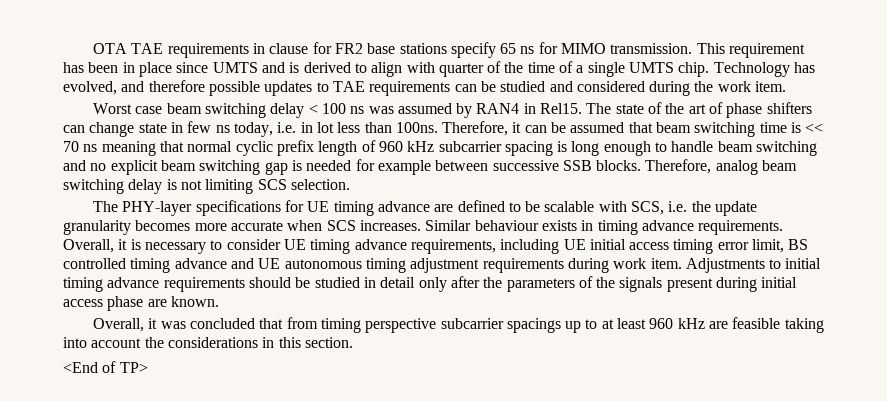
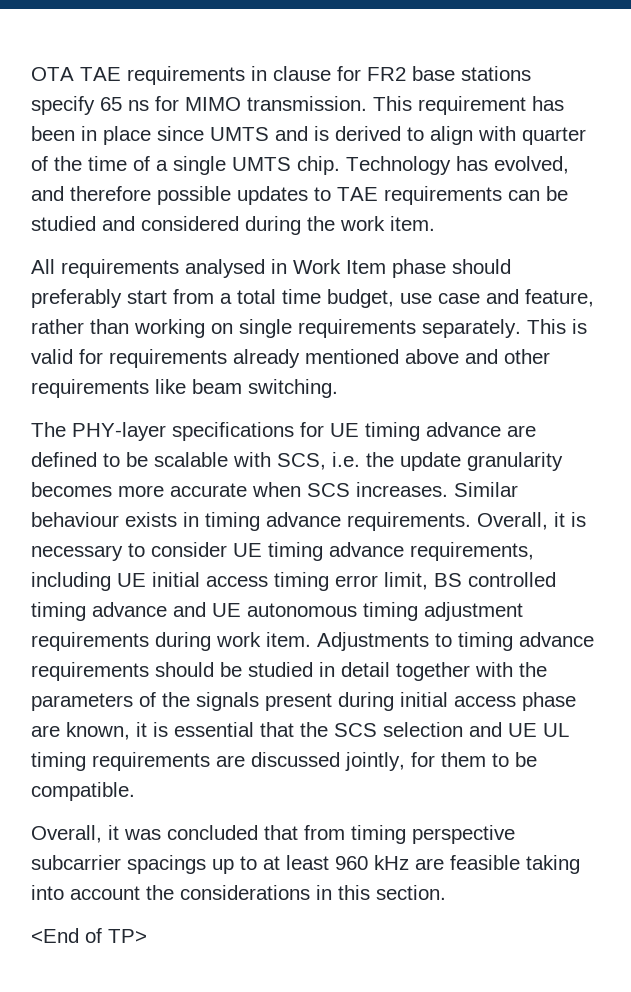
- Worst case beam switching delay < 100 ns was assumed by RAN4 in Rel15. The state of the art of phase shifters can change state in few ns today, i.e. in lot less than 100ns. Therefore, it can be assumed that beam switching time is << 70 ns meaning that normal cyclic prefix length of 960 kHz subcarrier spacing is long enough to handle beam switching and no explicit beam switching gap is needed for example between successive SSB blocks. Therefore, analog beam switching delay is not limiting SCS selection.
+ All requirements analysed in Work Item phase should preferably start from a total time budget, use case and feature, rather than working on single requirements separately. This is valid for requirements already mentioned above and other requirements like beam switching.
- Adjustments to initial timing advance requirements should be studied in detail only after the parameters of the signals present during initial access phase are known.
+ Adjustments to timing advance requirements should be studied in detail together with the parameters of the signals present during initial access phase are known, it is essential that the SCS selection and UE UL timing requirements are discussed jointly, for them to be compatible.

